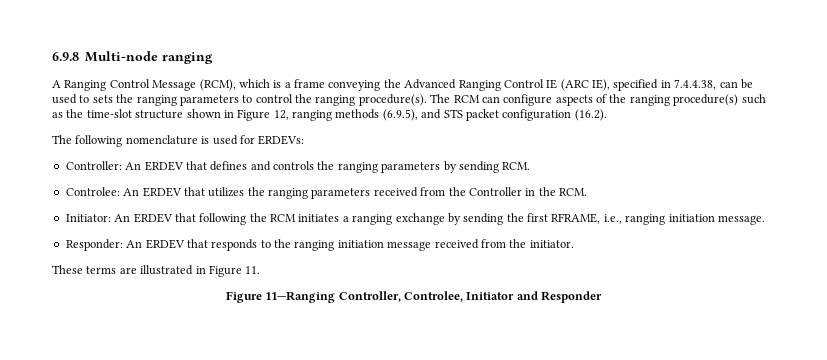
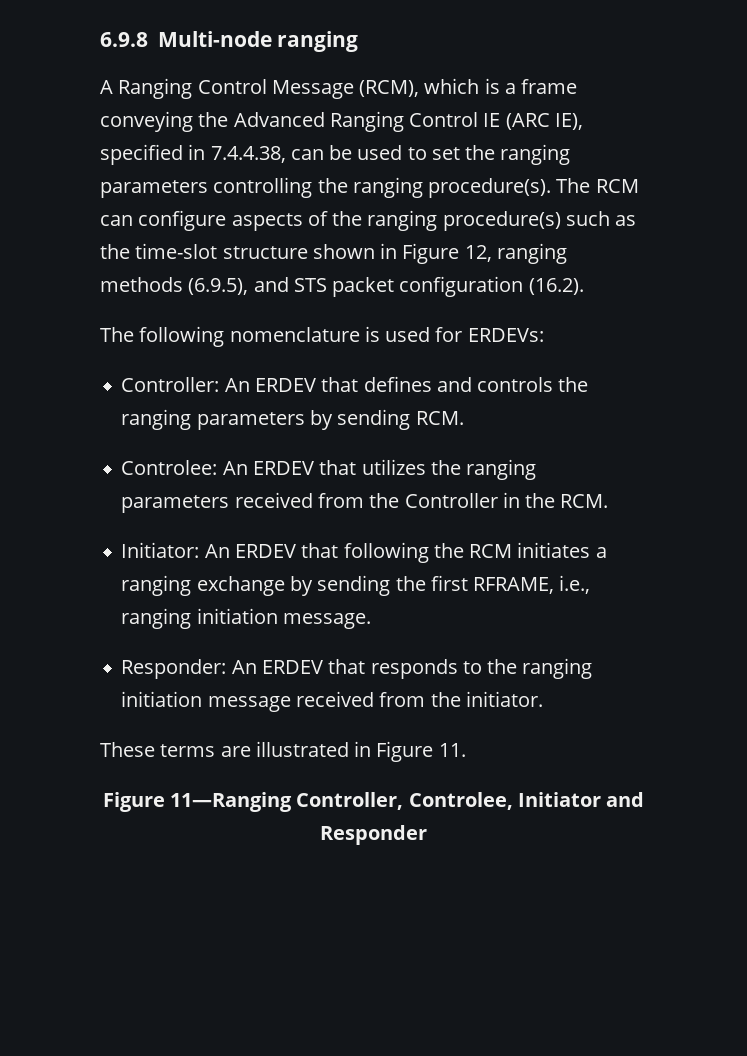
- A Ranging Control Message (RCM), which is a frame conveying the Advanced Ranging Control IE (ARC IE), specified in 7.4.4.38, can be used to sets the ranging parameters to control the ranging procedure(s).
+ A Ranging Control Message (RCM), which is a frame conveying the Advanced Ranging Control IE (ARC IE), specified in 7.4.4.38, can be used to set the ranging parameters controlling the ranging procedure(s).

